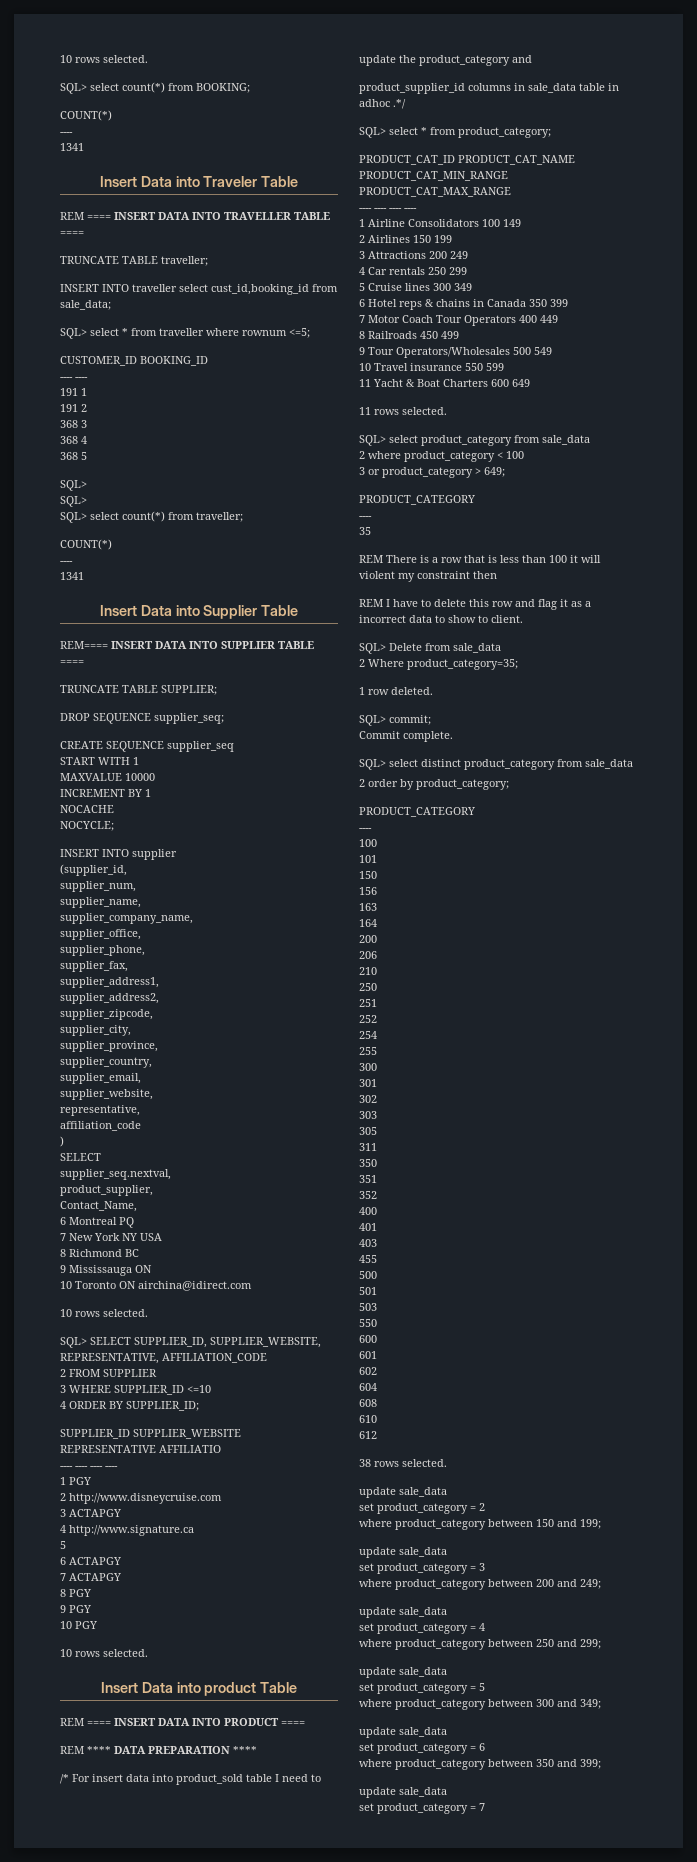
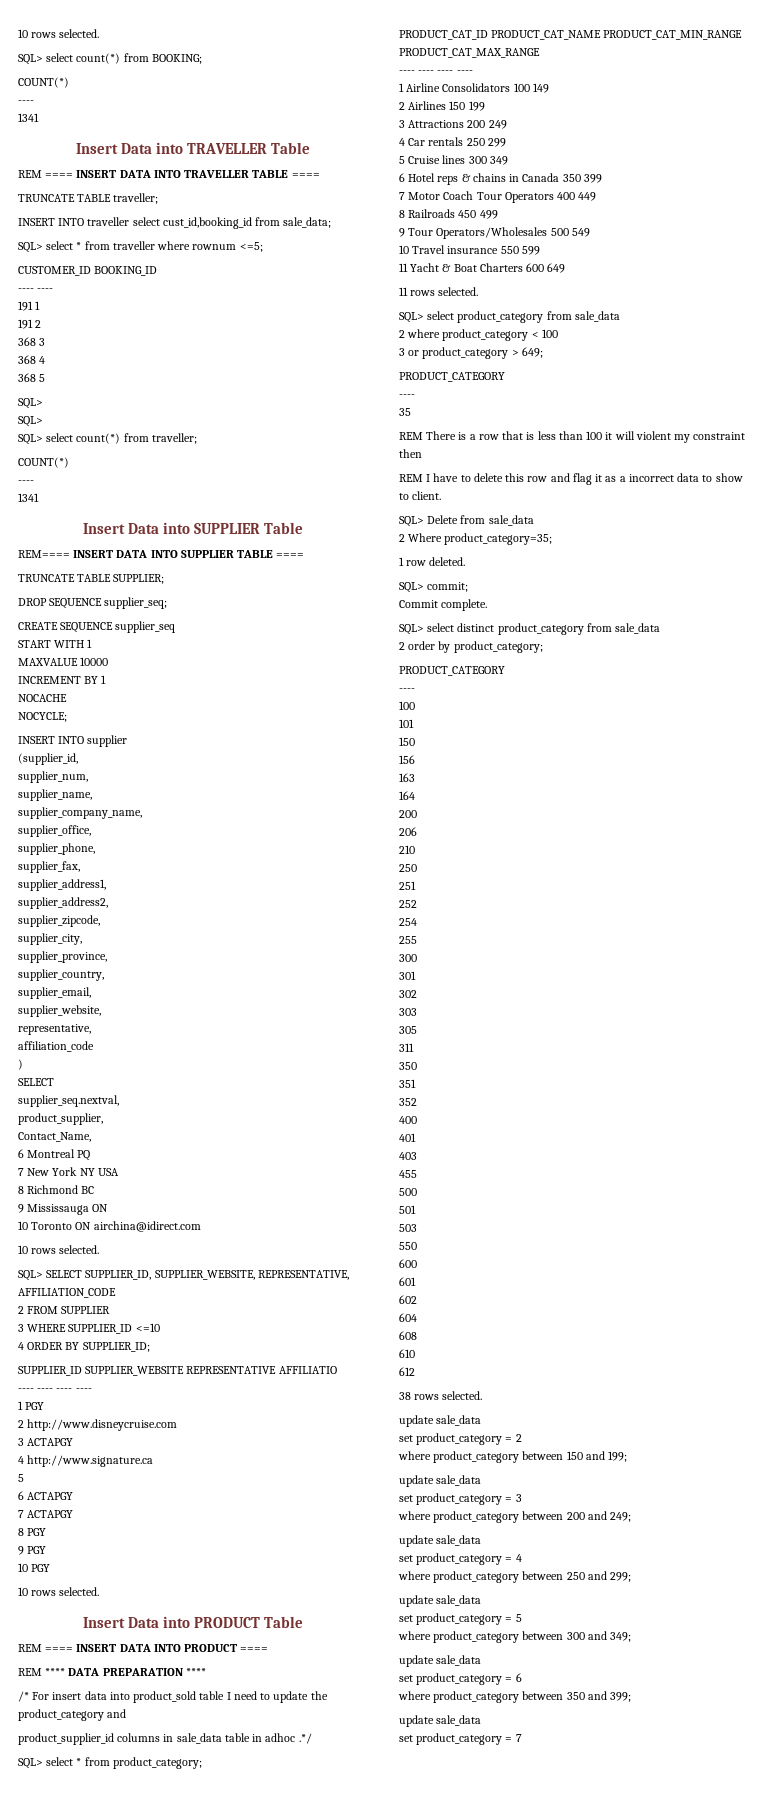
- Insert Data into Traveler Table
+ Insert Data into TRAVELLER Table
- Insert Data into Supplier Table
+ Insert Data into SUPPLIER Table
- Insert Data into product Table
+ Insert Data into PRODUCT Table

